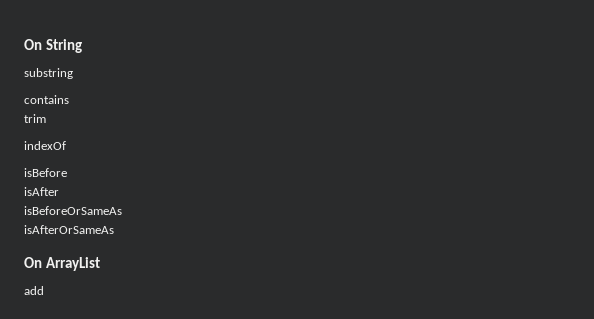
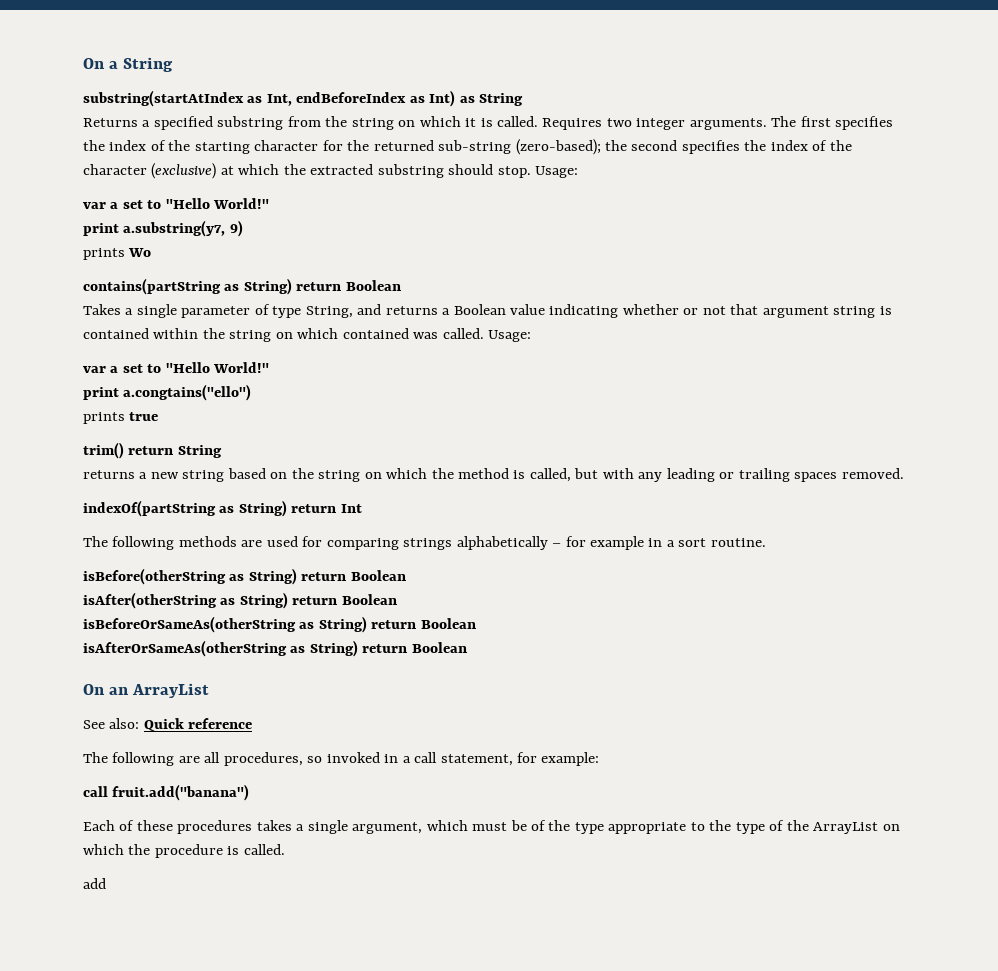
- On String
- substring
- contains
- trim
- indexOf
- isBefore
- isAfter
- isBeforeOrSameAs
- isAfterOrSameAs
- On ArrayList
+ On a String
+ substring(startAtIndex as Int, endBeforeIndex as Int) as String
+ Returns a specified substring from the string on which it is called. Requires two integer arguments. The first specifies the index of the starting character for the returned sub-string (zero-based); the second specifies the index of the character (exclusive) at which the extracted substring should stop. Usage:
+ var a set to "Hello World!"
+ print a.substring(y7, 9)
+ prints Wo
+ contains(partString as String) return Boolean
+ Takes a single parameter of type String, and returns a Boolean value indicating whether or not that argument string is contained within the string on which contained was called. Usage:
+ var a set to "Hello World!"
+ print a.congtains("ello")
+ prints true
+ trim() return String
+ returns a new string based on the string on which the method is called, but with any leading or trailing spaces removed.
+ indexOf(partString as String) return Int
+ The following methods are used for comparing strings alphabetically – for example in a sort routine.
+ isBefore(otherString as String) return Boolean
+ isAfter(otherString as String) return Boolean
+ isBeforeOrSameAs(otherString as String) return Boolean
+ isAfterOrSameAs(otherString as String) return Boolean
+ On an ArrayList
+ See also: Quick reference
+ The following are all procedures, so invoked in a call statement, for example:
+ call fruit.add("banana")
+ Each of these procedures takes a single argument, which must be of the type appropriate to the type of the ArrayList on which the procedure is called.

